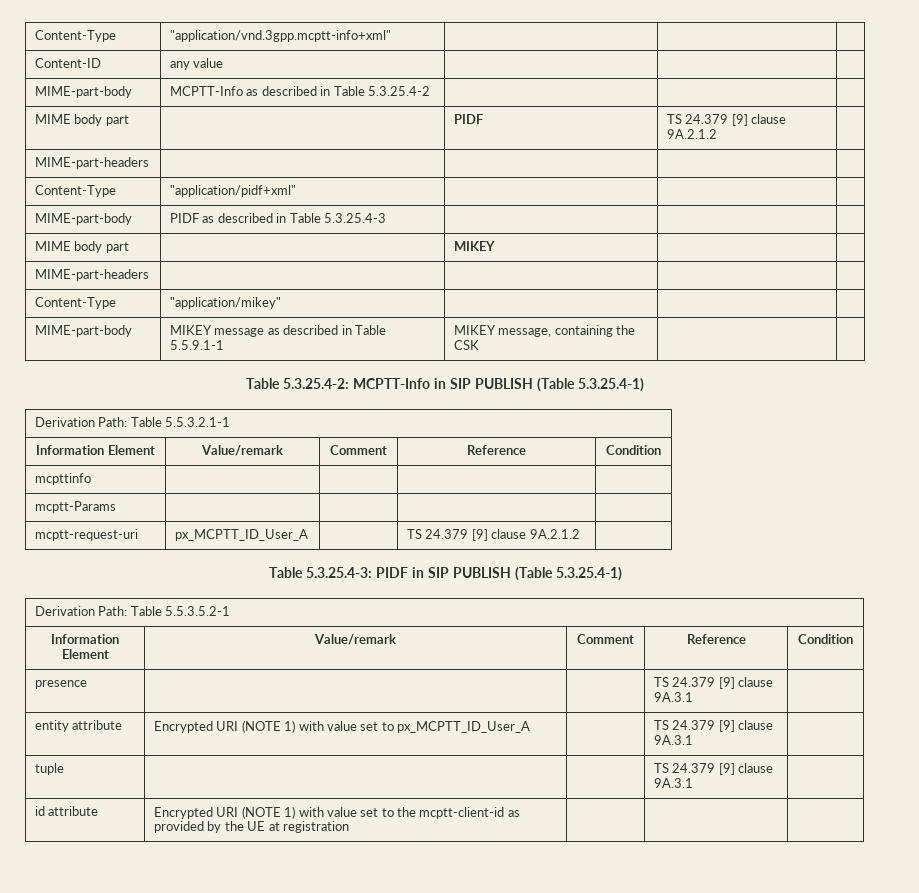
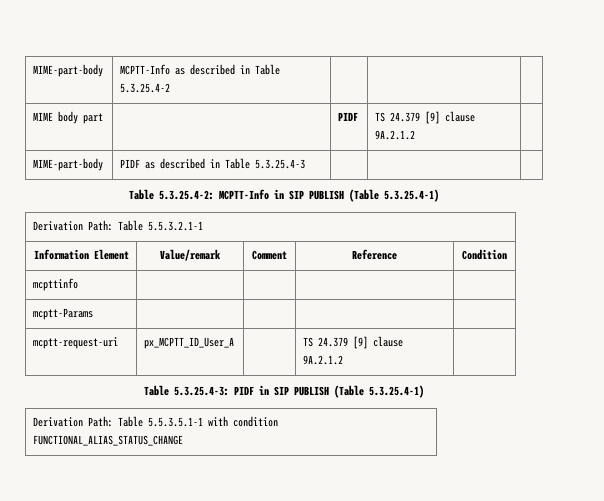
- Content-Type | "application/vnd.3gpp.mcptt-info+xml" | | |
- Content-ID | any value | | |
  MIME body part | | PIDF | TS 24.379 [9] clause 9A.2.1.2 |
- MIME-part-headers | | | |
- Content-Type | "application/pidf+xml" | | |
- MIME body part | | MIKEY | |
- MIME-part-headers | | | |
- Content-Type | "application/mikey" | | |
- MIME-part-body | MIKEY message as described in Table 5.5.9.1-1 | MIKEY message, containing the CSK | |
- Derivation Path: Table 5.5.3.5.2-1
- Information Element | Value/remark | Comment | Reference | Condition
- presence | | | TS 24.379 [9] clause 9A.3.1 |
- entity attribute | Encrypted URI (NOTE 1) with value set to px_MCPTT_ID_User_A | | TS 24.379 [9] clause 9A.3.1 |
- tuple | | | TS 24.379 [9] clause 9A.3.1 |
- id attribute | Encrypted URI (NOTE 1) with value set to the mcptt-client-id as provided by the UE at registration | | |
+ Derivation Path: Table 5.5.3.5.1-1 with condition FUNCTIONAL_ALIAS_STATUS_CHANGE

